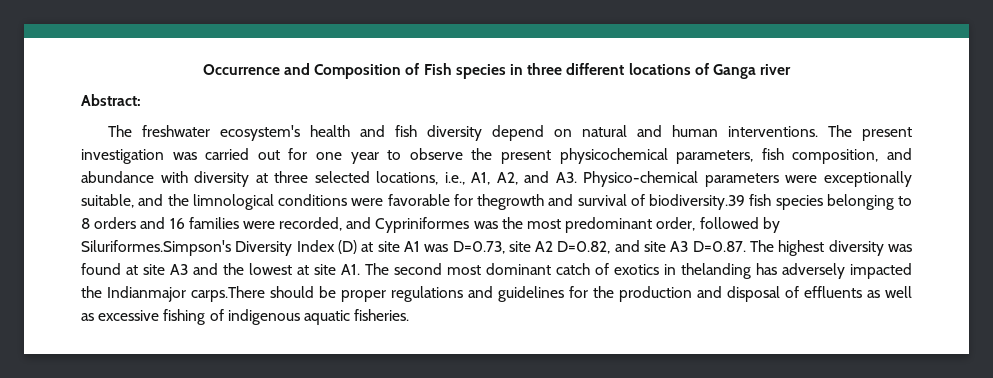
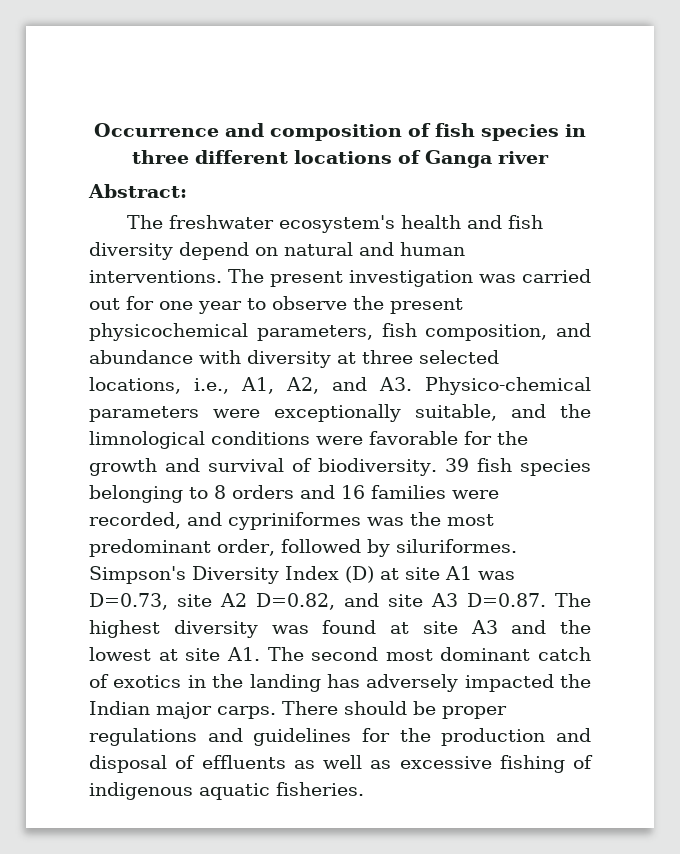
- Occurrence and Composition of Fish species in three different locations of Ganga river
+ Occurrence and composition of fish species in three different locations of Ganga river
- The present investigation was carried out for one year to observe the present physicochemical parameters, fish composition, and abundance with diversity at three selected locations, i.e., A1, A2, and A3. Physico-chemical parameters were exceptionally suitable, and the limnological conditions were favorable for thegrowth and survival of biodiversity.39 fish species belonging to 8 orders and 16 families were recorded, and Cypriniformes was the most predominant order, followed by Siluriformes.Simpson's Diversity Index (D) at site A1 was D=0.73, site A2 D=0.82, and site A3 D=0.87. The highest diversity was found at site A3 and the lowest at site A1. The second most dominant catch of exotics in thelanding has adversely impacted the Indianmajor carps.There should be proper regulations and guidelines for the production and disposal of effluents as well as excessive fishing of indigenous aquatic fisheries.
+ The present investigation was carried out for one year to observe the present physicochemical parameters, fish composition, and abundance with diversity at three selected locations, i.e., A1, A2, and A3. Physico-chemical parameters were exceptionally suitable, and the limnological conditions were favorable for the growth and survival of biodiversity. 39 fish species belonging to 8 orders and 16 families were recorded, and cypriniformes was the most predominant order, followed by siluriformes. Simpson's Diversity Index (D) at site A1 was D=0.73, site A2 D=0.82, and site A3 D=0.87. The highest diversity was found at site A3 and the lowest at site A1. The second most dominant catch of exotics in the landing has adversely impacted the Indian major carps. There should be proper regulations and guidelines for the production and disposal of effluents as well as excessive fishing of indigenous aquatic fisheries.

